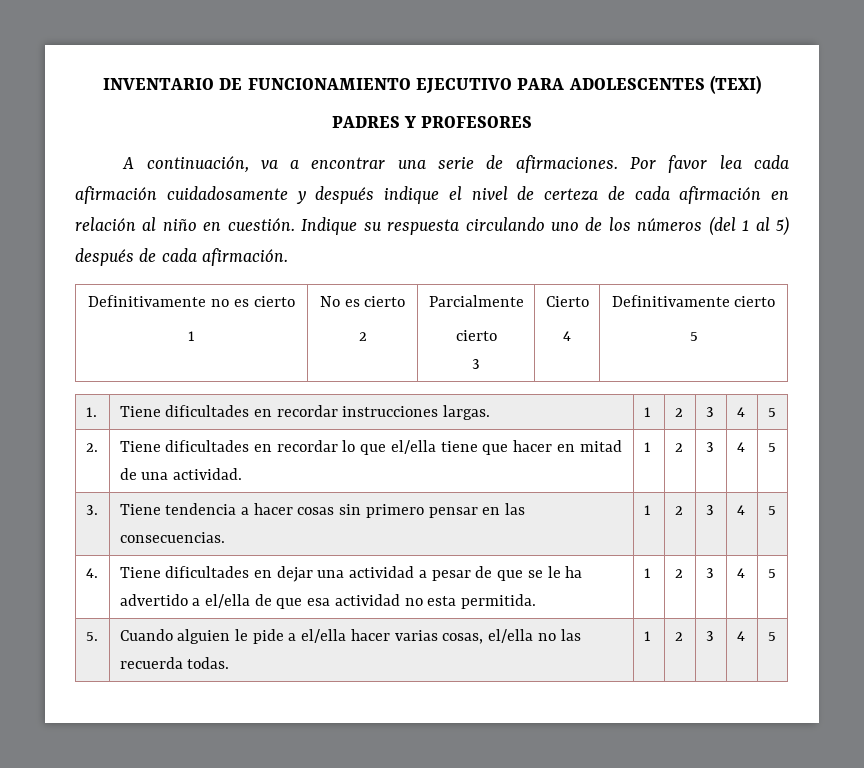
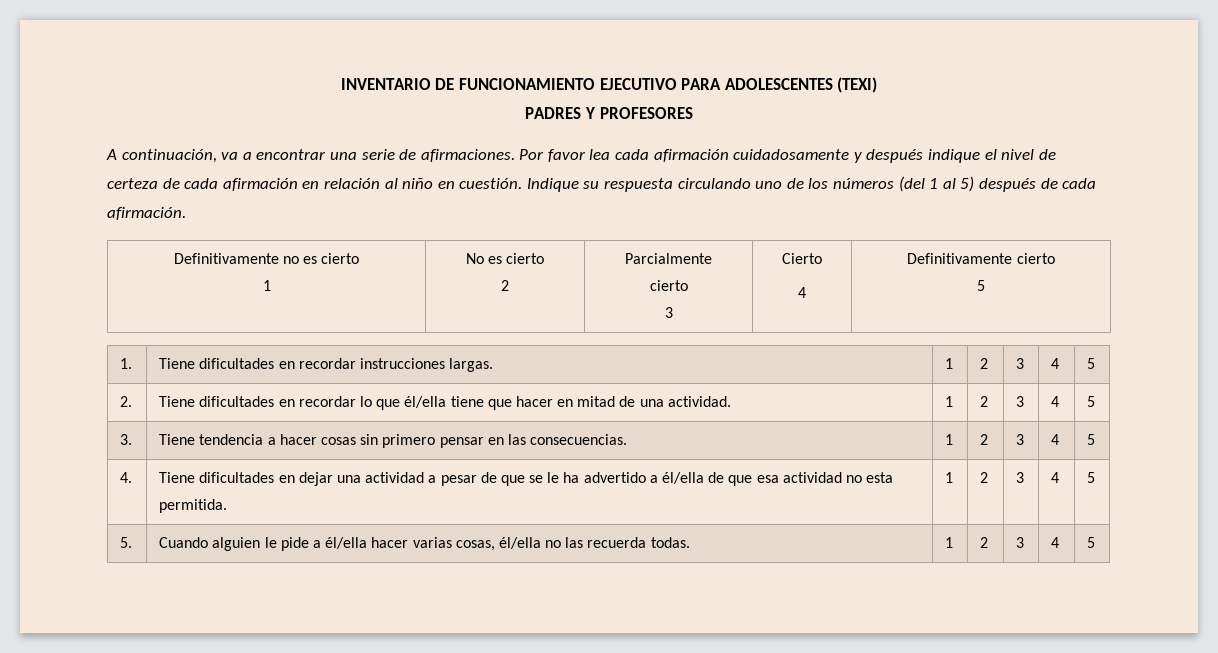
- 2. | Tiene dificultades en recordar lo que el/ella tiene que hacer en mitad de una actividad. | 1 | 2 | 3 | 4 | 5
+ 2. | Tiene dificultades en recordar lo que él/ella tiene que hacer en mitad de una actividad. | 1 | 2 | 3 | 4 | 5
- 4. | Tiene dificultades en dejar una actividad a pesar de que se le ha advertido a el/ella de que esa actividad no esta permitida. | 1 | 2 | 3 | 4 | 5
+ 4. | Tiene dificultades en dejar una actividad a pesar de que se le ha advertido a él/ella de que esa actividad no esta permitida. | 1 | 2 | 3 | 4 | 5
- 5. | Cuando alguien le pide a el/ella hacer varias cosas, el/ella no las recuerda todas. | 1 | 2 | 3 | 4 | 5
+ 5. | Cuando alguien le pide a él/ella hacer varias cosas, él/ella no las recuerda todas. | 1 | 2 | 3 | 4 | 5

